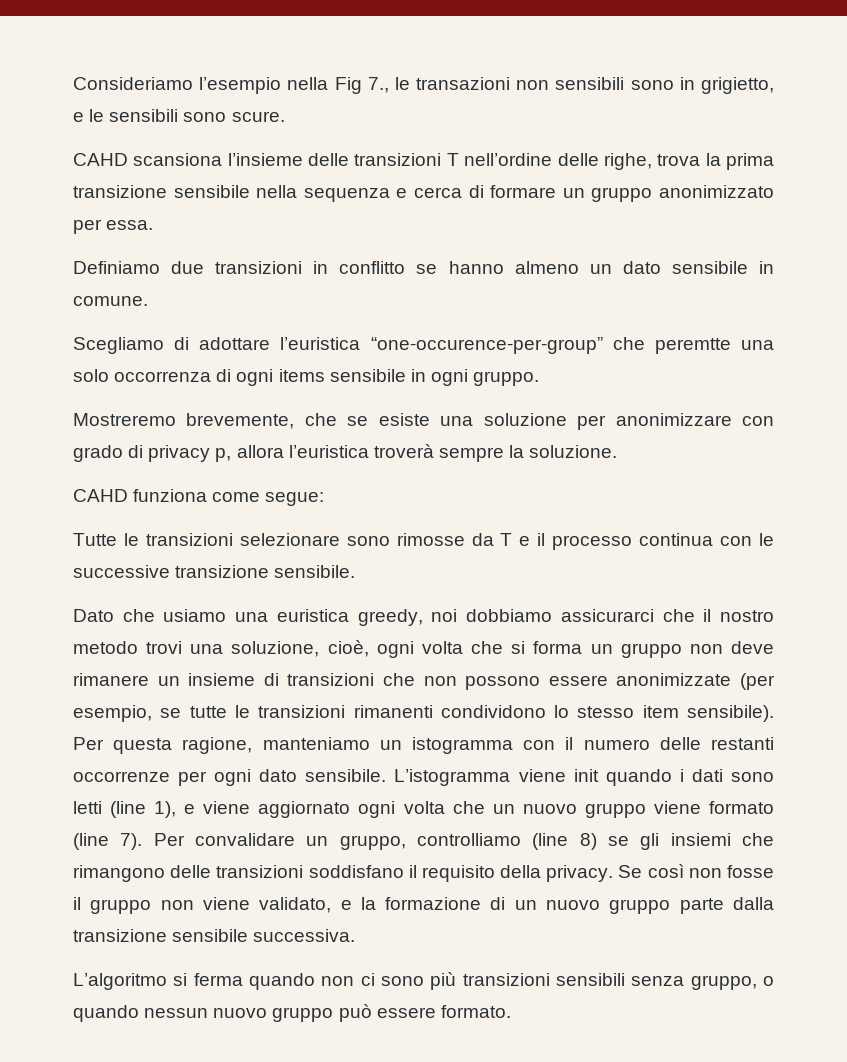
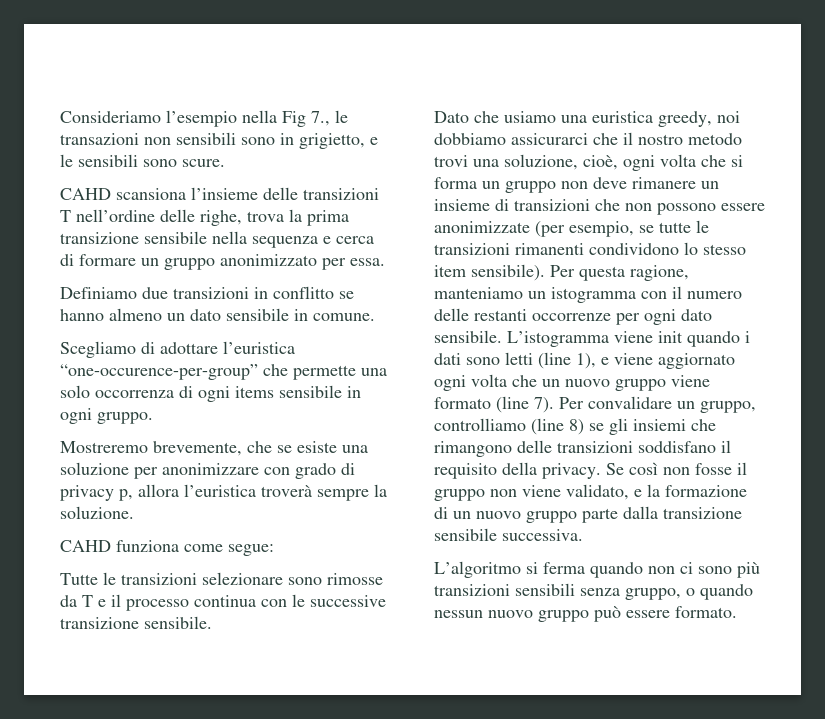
- Scegliamo di adottare l’euristica “one-occurence-per-group” che peremtte una solo occorrenza di ogni items sensibile in ogni gruppo.
+ Scegliamo di adottare l’euristica “one-occurence-per-group” che permette una solo occorrenza di ogni items sensibile in ogni gruppo.

